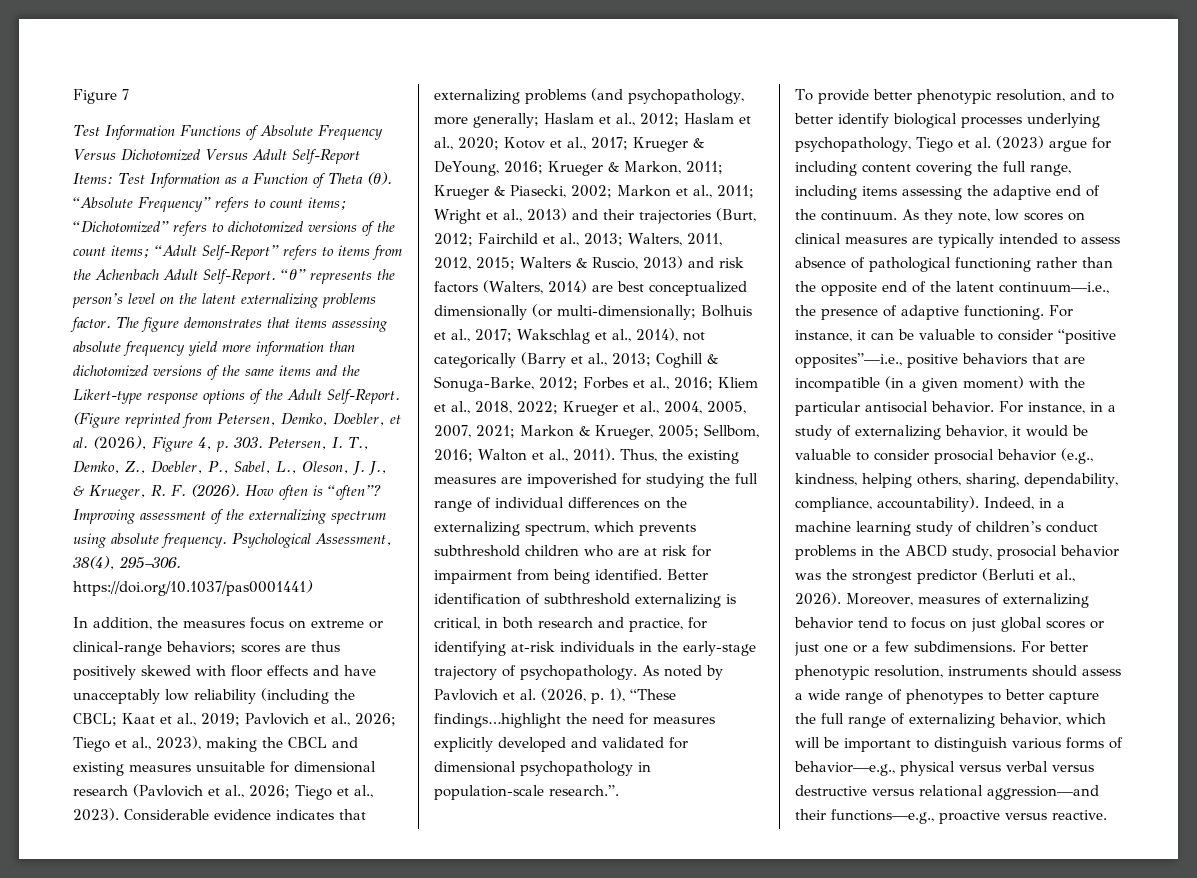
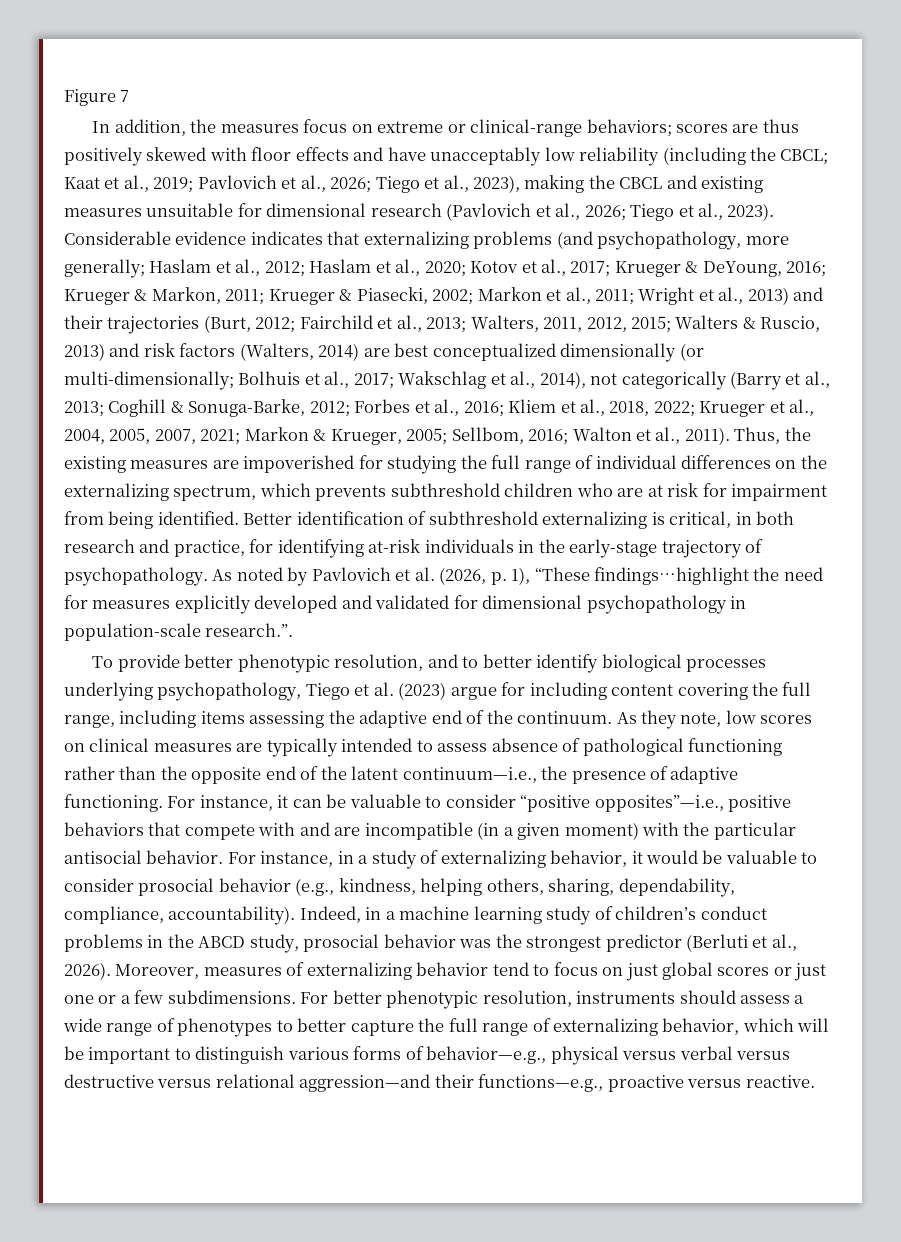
- Test Information Functions of Absolute Frequency Versus Dichotomized Versus Adult Self-Report Items: Test Information as a Function of Theta (θ). “Absolute Frequency” refers to count items; “Dichotomized” refers to dichotomized versions of the count items; “Adult Self-Report” refers to items from the Achenbach Adult Self-Report. “θ” represents the person’s level on the latent externalizing problems factor. The figure demonstrates that items assessing absolute frequency yield more information than dichotomized versions of the same items and the Likert-type response options of the Adult Self-Report. (Figure reprinted from Petersen, Demko, Doebler, et al. (2026), Figure 4, p. 303. Petersen, I. T., Demko, Z., Doebler, P., Sabel, L., Oleson, J. J., & Krueger, R. F. (2026). How often is “often”? Improving assessment of the externalizing spectrum using absolute frequency. Psychological Assessment, 38(4), 295–306. https://doi.org/10.1037/pas0001441)
- For instance, it can be valuable to consider “positive opposites”—i.e., positive behaviors that are incompatible (in a given moment) with the particular antisocial behavior.
+ For instance, it can be valuable to consider “positive opposites”—i.e., positive behaviors that compete with and are incompatible (in a given moment) with the particular antisocial behavior.

